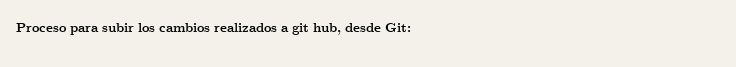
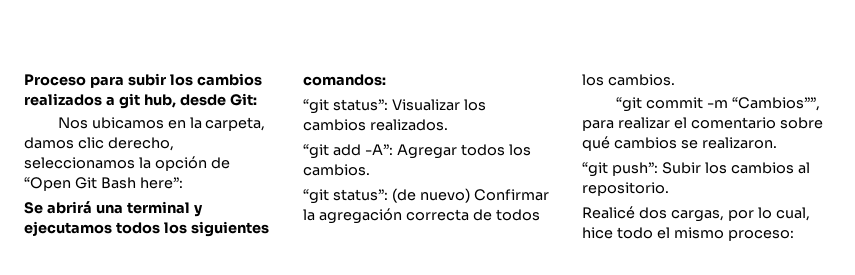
+ Nos ubicamos en la carpeta, damos clic derecho, seleccionamos la opción de “Open Git Bash here”:
+ Se abrirá una terminal y ejecutamos todos los siguientes comandos:
+ “git status”: Visualizar los cambios realizados.
+ “git add -A”: Agregar todos los cambios.
+ “git status”: (de nuevo) Confirmar la agregación correcta de todos los cambios.
+ “git commit -m “Cambios””, para realizar el comentario sobre qué cambios se realizaron.
+ “git push”: Subir los cambios al repositorio.
+ Realicé dos cargas, por lo cual, hice todo el mismo proceso:

